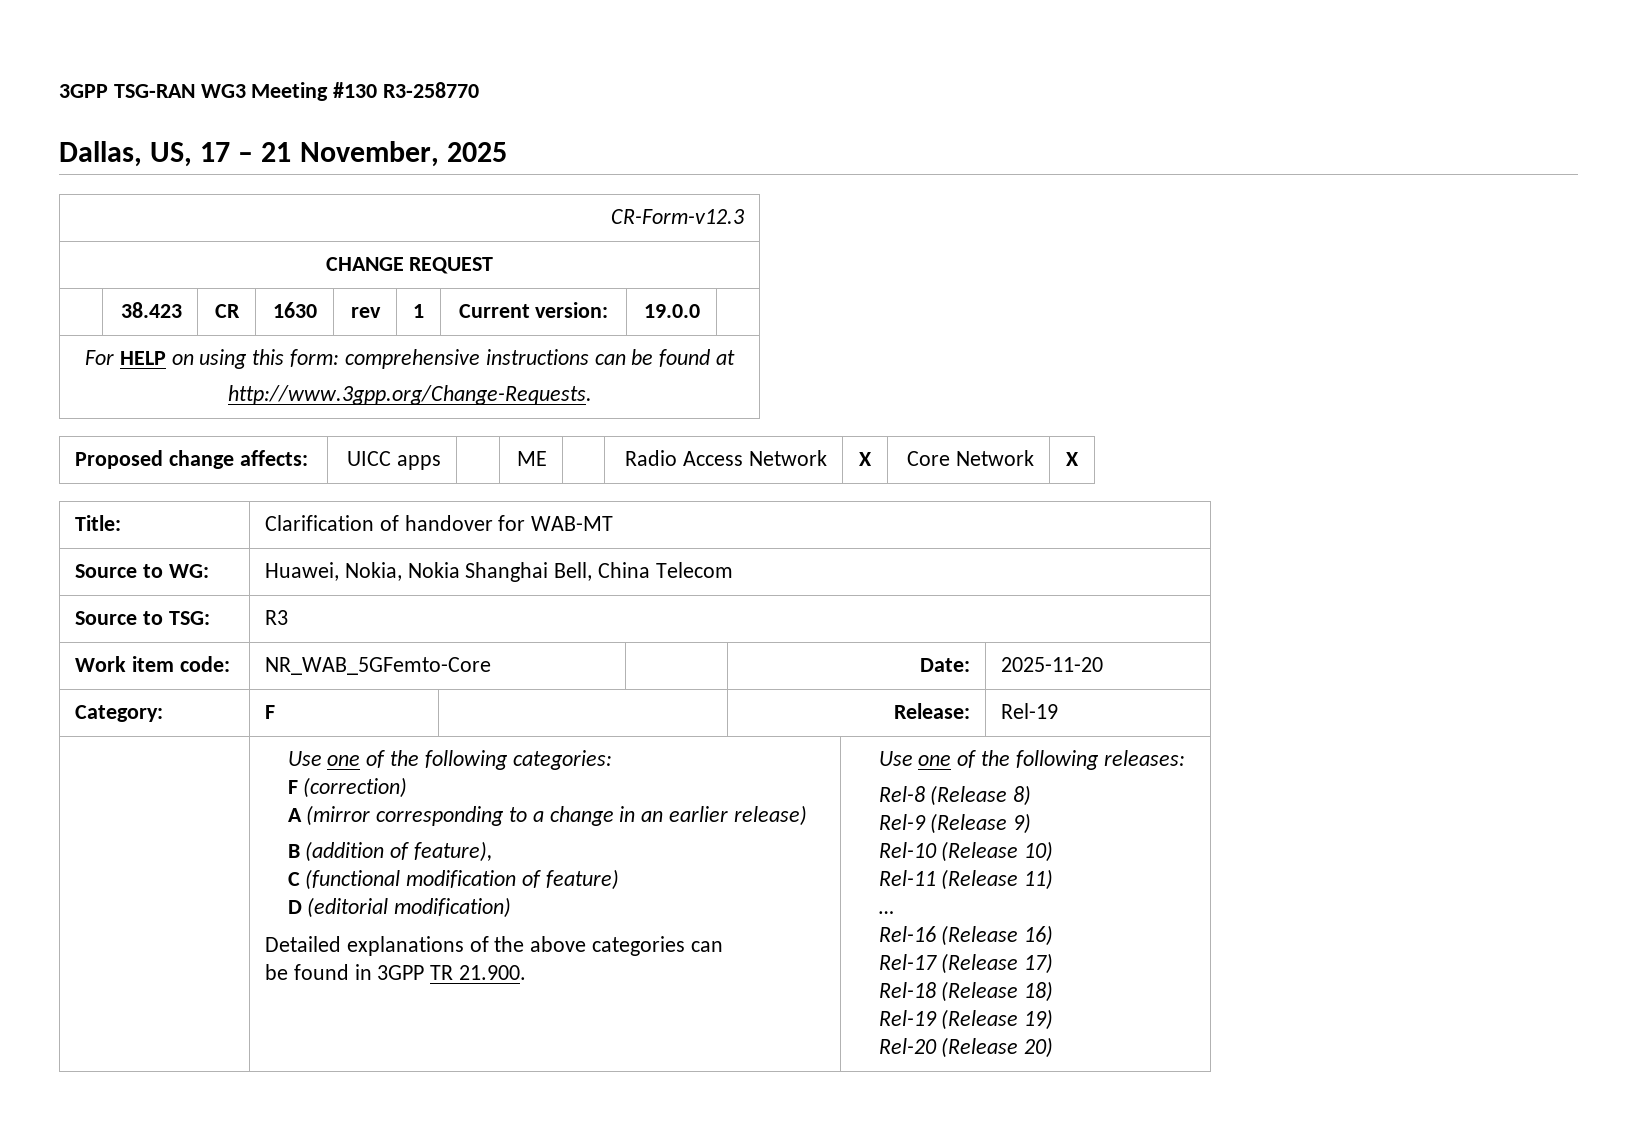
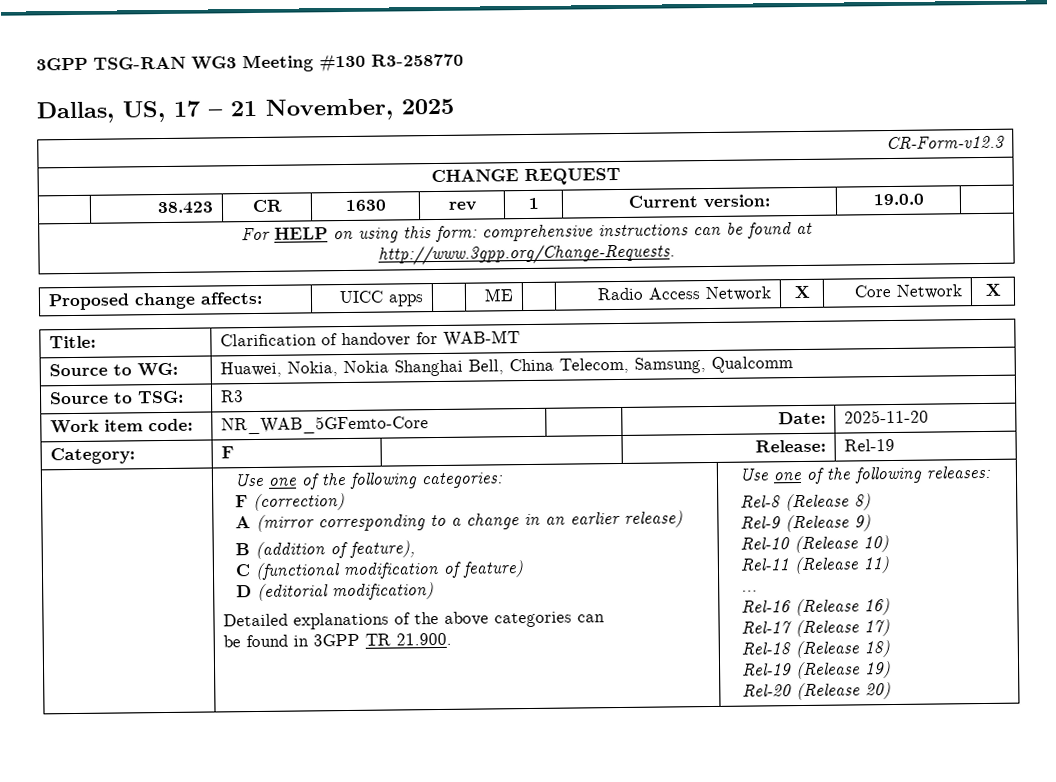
- Source to WG: | Huawei, Nokia, Nokia Shanghai Bell, China Telecom
+ Source to WG: | Huawei, Nokia, Nokia Shanghai Bell, China Telecom, Samsung, Qualcomm

